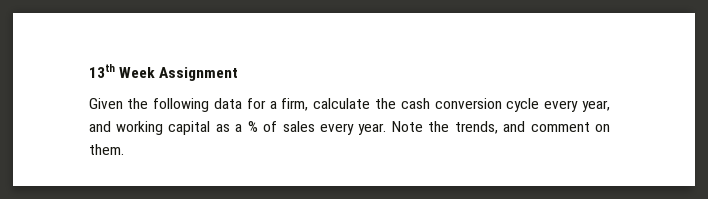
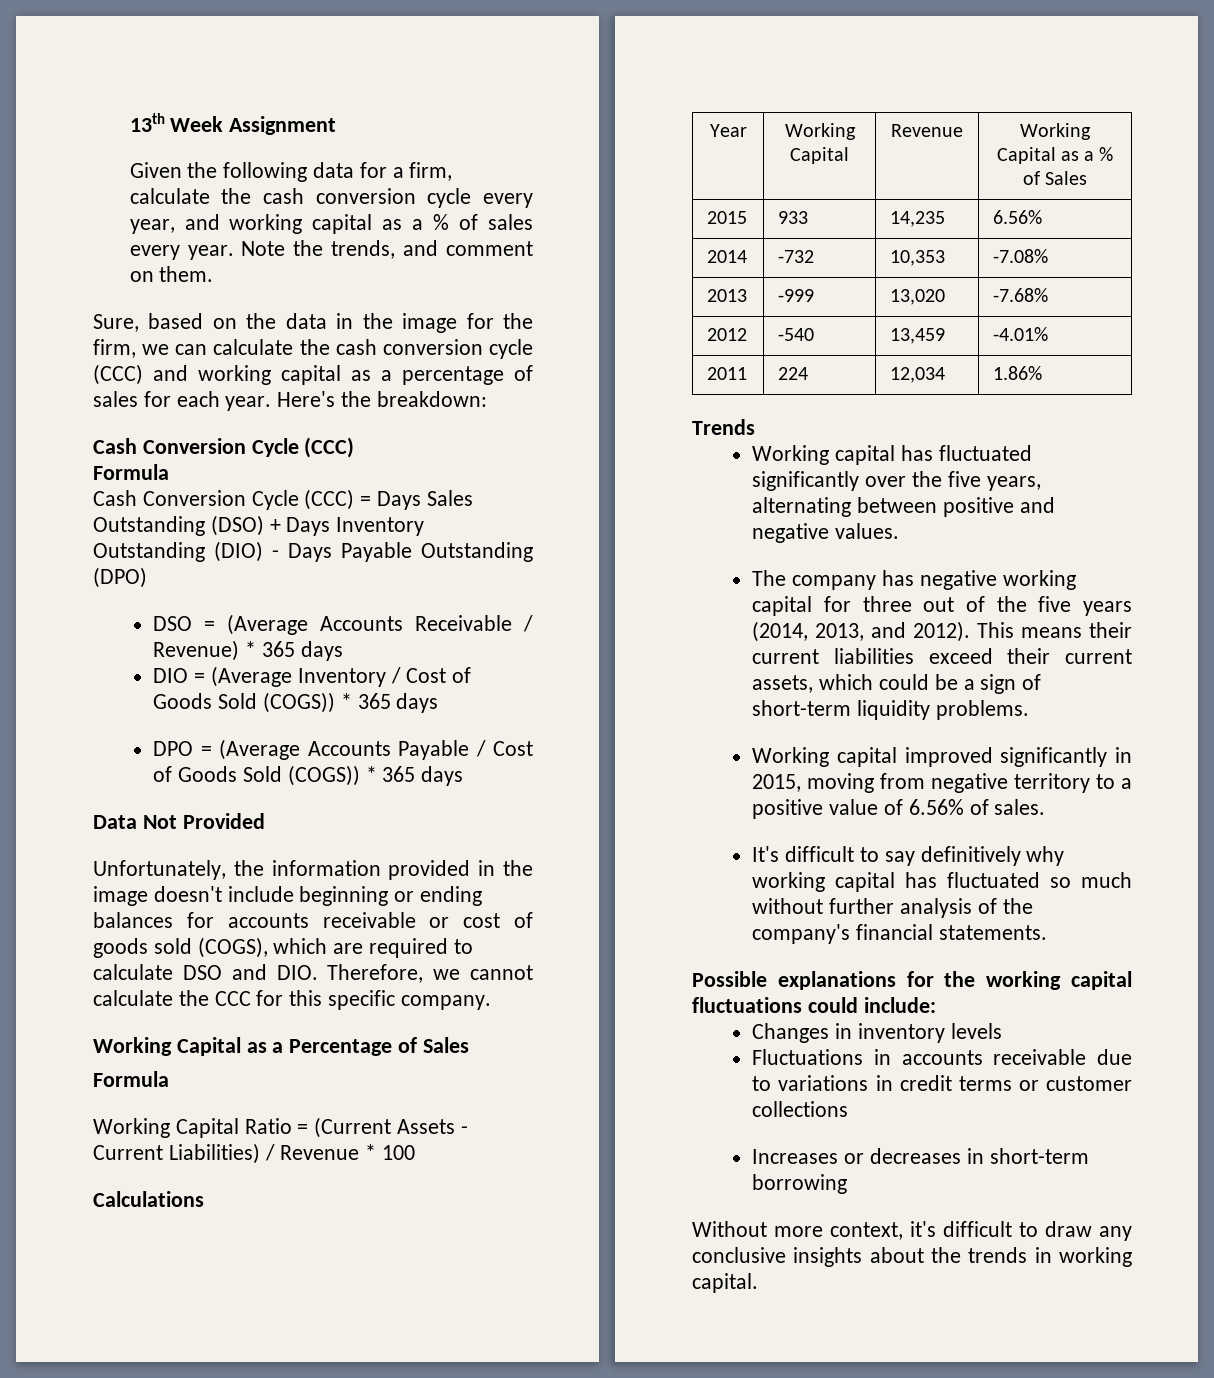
+ Sure, based on the data in the image for the firm, we can calculate the cash conversion cycle (CCC) and working capital as a percentage of sales for each year. Here's the breakdown:
+ Cash Conversion Cycle (CCC)
+ Formula
+ Cash Conversion Cycle (CCC) = Days Sales Outstanding (DSO) + Days Inventory Outstanding (DIO) - Days Payable Outstanding (DPO)
+ DSO = (Average Accounts Receivable / Revenue) * 365 days
+ DIO = (Average Inventory / Cost of Goods Sold (COGS)) * 365 days
+ DPO = (Average Accounts Payable / Cost of Goods Sold (COGS)) * 365 days
+ Data Not Provided
+ Unfortunately, the information provided in the image doesn't include beginning or ending balances for accounts receivable or cost of goods sold (COGS), which are required to calculate DSO and DIO. Therefore, we cannot calculate the CCC for this specific company.
+ Working Capital as a Percentage of Sales
+ Formula
+ Working Capital Ratio = (Current Assets - Current Liabilities) / Revenue * 100
+ Calculations
+ Year | Working Capital | Revenue | Working Capital as a % of Sales
+ 2015 | 933 | 14,235 | 6.56%
+ 2014 | -732 | 10,353 | -7.08%
+ 2013 | -999 | 13,020 | -7.68%
+ 2012 | -540 | 13,459 | -4.01%
+ 2011 | 224 | 12,034 | 1.86%
+ Trends
+ Working capital has fluctuated significantly over the five years, alternating between positive and negative values.
+ The company has negative working capital for three out of the five years (2014, 2013, and 2012). This means their current liabilities exceed their current assets, which could be a sign of short-term liquidity problems.
+ Working capital improved significantly in 2015, moving from negative territory to a positive value of 6.56% of sales.
+ It's difficult to say definitively why working capital has fluctuated so much without further analysis of the company's financial statements.
+ Possible explanations for the working capital fluctuations could include:
+ Changes in inventory levels
+ Fluctuations in accounts receivable due to variations in credit terms or customer collections
+ Increases or decreases in short-term borrowing
+ Without more context, it's difficult to draw any conclusive insights about the trends in working capital.

